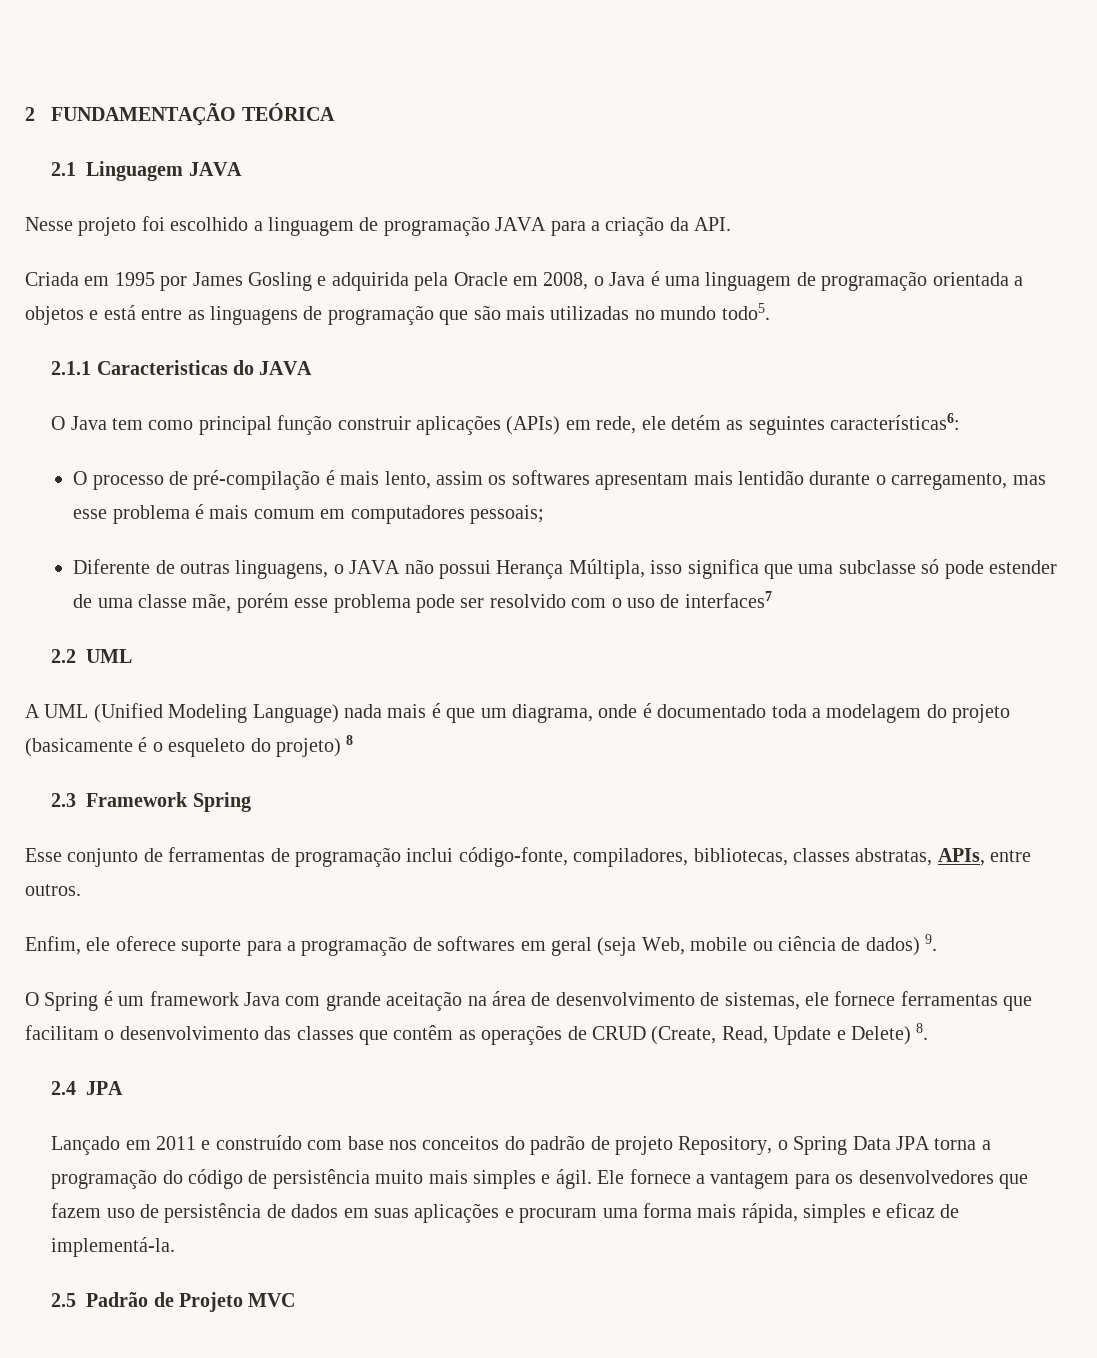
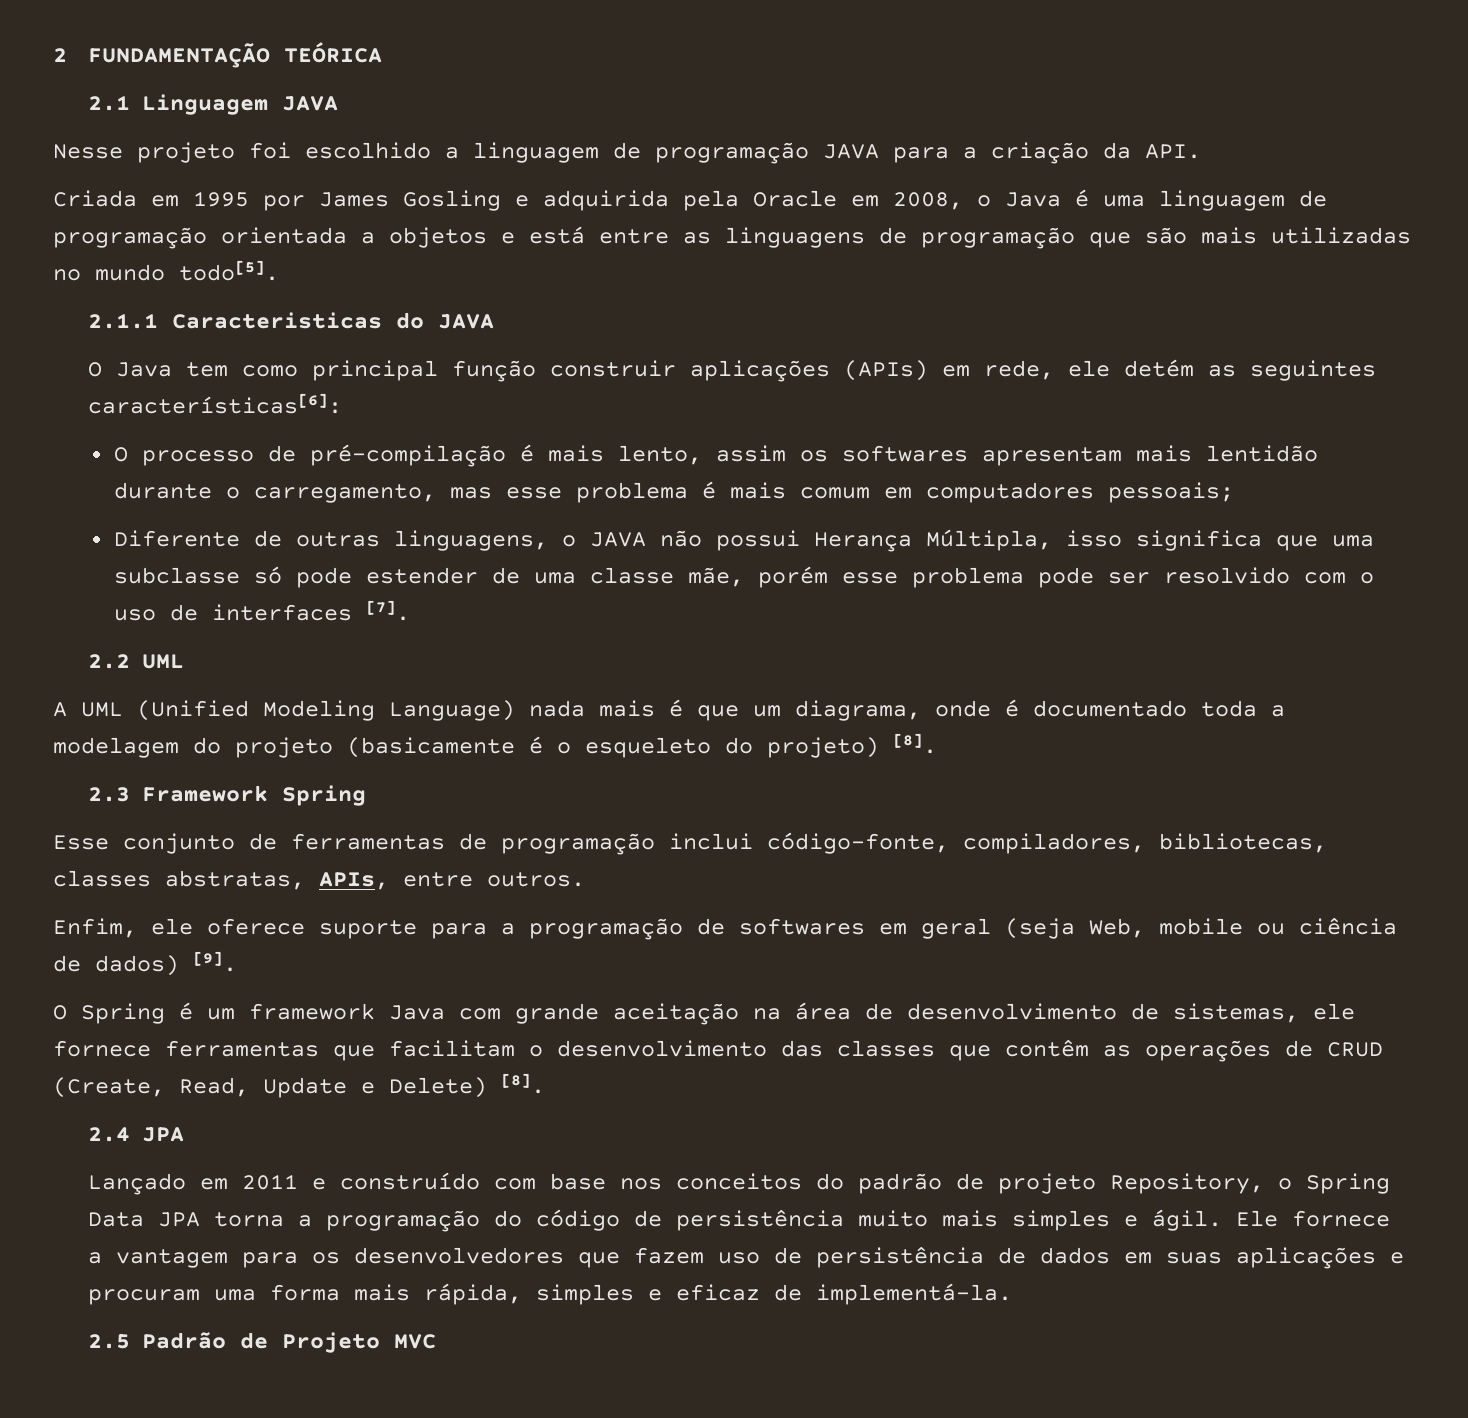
- Criada em 1995 por James Gosling e adquirida pela Oracle em 2008, o Java é uma linguagem de programação orientada a objetos e está entre as linguagens de programação que são mais utilizadas no mundo todo5.
+ Criada em 1995 por James Gosling e adquirida pela Oracle em 2008, o Java é uma linguagem de programação orientada a objetos e está entre as linguagens de programação que são mais utilizadas no mundo todo[5].
- O Java tem como principal função construir aplicações (APIs) em rede, ele detém as seguintes características6:
+ O Java tem como principal função construir aplicações (APIs) em rede, ele detém as seguintes características[6]:
- Diferente de outras linguagens, o JAVA não possui Herança Múltipla, isso significa que uma subclasse só pode estender de uma classe mãe, porém esse problema pode ser resolvido com o uso de interfaces7
+ Diferente de outras linguagens, o JAVA não possui Herança Múltipla, isso significa que uma subclasse só pode estender de uma classe mãe, porém esse problema pode ser resolvido com o uso de interfaces [7].
- A UML (Unified Modeling Language) nada mais é que um diagrama, onde é documentado toda a modelagem do projeto (basicamente é o esqueleto do projeto) 8
+ A UML (Unified Modeling Language) nada mais é que um diagrama, onde é documentado toda a modelagem do projeto (basicamente é o esqueleto do projeto) [8].
- Enfim, ele oferece suporte para a programação de softwares em geral (seja Web, mobile ou ciência de dados) 9.
+ Enfim, ele oferece suporte para a programação de softwares em geral (seja Web, mobile ou ciência de dados) [9].
- O Spring é um framework Java com grande aceitação na área de desenvolvimento de sistemas, ele fornece ferramentas que facilitam o desenvolvimento das classes que contêm as operações de CRUD (Create, Read, Update e Delete) 8.
+ O Spring é um framework Java com grande aceitação na área de desenvolvimento de sistemas, ele fornece ferramentas que facilitam o desenvolvimento das classes que contêm as operações de CRUD (Create, Read, Update e Delete) [8].

